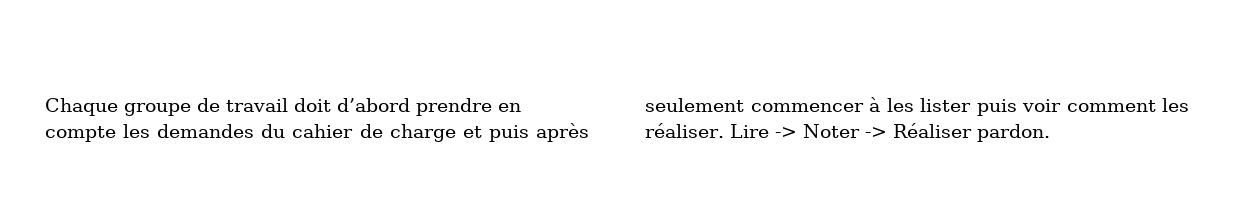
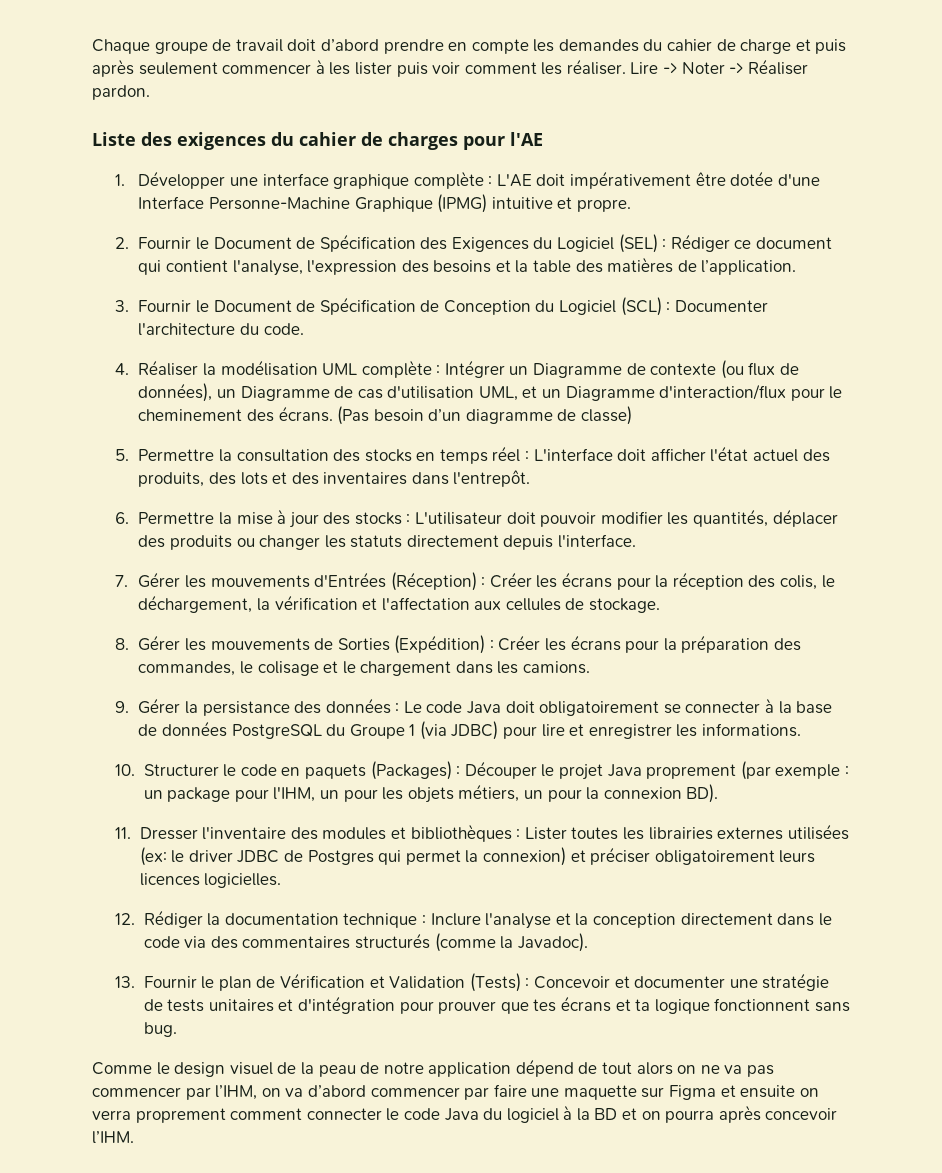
+ Liste des exigences du cahier de charges pour l'AE
+ 1. Développer une interface graphique complète : L'AE doit impérativement être dotée d'une Interface Personne-Machine Graphique (IPMG) intuitive et propre.
+ 2. Fournir le Document de Spécification des Exigences du Logiciel (SEL) : Rédiger ce document qui contient l'analyse, l'expression des besoins et la table des matières de l’application.
+ 3. Fournir le Document de Spécification de Conception du Logiciel (SCL) : Documenter l'architecture du code.
+ 4. Réaliser la modélisation UML complète : Intégrer un Diagramme de contexte (ou flux de données), un Diagramme de cas d'utilisation UML, et un Diagramme d'interaction/flux pour le cheminement des écrans. (Pas besoin d’un diagramme de classe)
+ 5. Permettre la consultation des stocks en temps réel : L'interface doit afficher l'état actuel des produits, des lots et des inventaires dans l'entrepôt.
+ 6. Permettre la mise à jour des stocks : L'utilisateur doit pouvoir modifier les quantités, déplacer des produits ou changer les statuts directement depuis l'interface.
+ 7. Gérer les mouvements d'Entrées (Réception) : Créer les écrans pour la réception des colis, le déchargement, la vérification et l'affectation aux cellules de stockage.
+ 8. Gérer les mouvements de Sorties (Expédition) : Créer les écrans pour la préparation des commandes, le colisage et le chargement dans les camions.
+ 9. Gérer la persistance des données : Le code Java doit obligatoirement se connecter à la base de données PostgreSQL du Groupe 1 (via JDBC) pour lire et enregistrer les informations.
+ 10. Structurer le code en paquets (Packages) : Découper le projet Java proprement (par exemple : un package pour l'IHM, un pour les objets métiers, un pour la connexion BD).
+ 11. Dresser l'inventaire des modules et bibliothèques : Lister toutes les librairies externes utilisées (ex: le driver JDBC de Postgres qui permet la connexion) et préciser obligatoirement leurs licences logicielles.
+ 12. Rédiger la documentation technique : Inclure l'analyse et la conception directement dans le code via des commentaires structurés (comme la Javadoc).
+ 13. Fournir le plan de Vérification et Validation (Tests) : Concevoir et documenter une stratégie de tests unitaires et d'intégration pour prouver que tes écrans et ta logique fonctionnent sans bug.
+ Comme le design visuel de la peau de notre application dépend de tout alors on ne va pas commencer par l’IHM, on va d’abord commencer par faire une maquette sur Figma et ensuite on verra proprement comment connecter le code Java du logiciel à la BD et on pourra après concevoir l’IHM.

